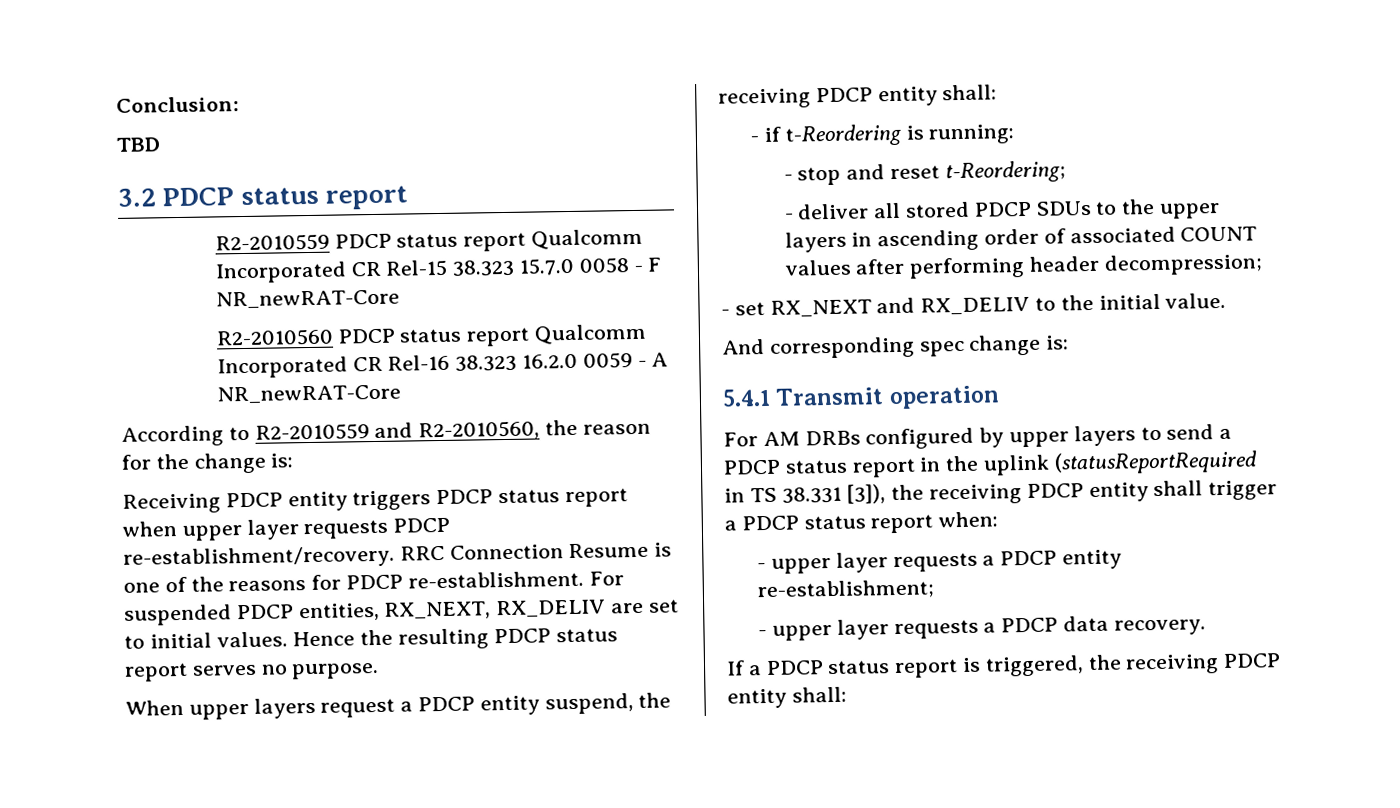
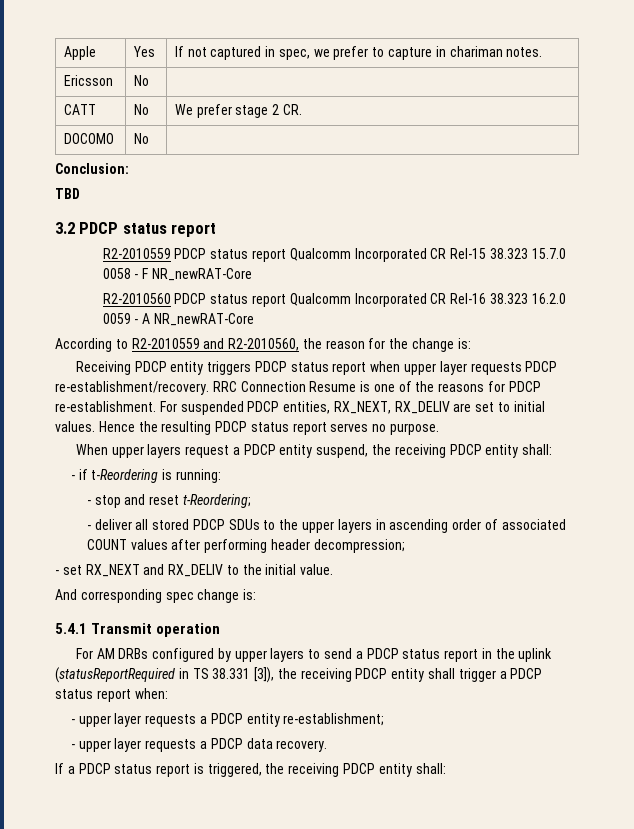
+ Apple | Yes | If not captured in spec, we prefer to capture in chariman notes.
+ Ericsson | No |
+ CATT | No | We prefer stage 2 CR.
+ DOCOMO | No |

